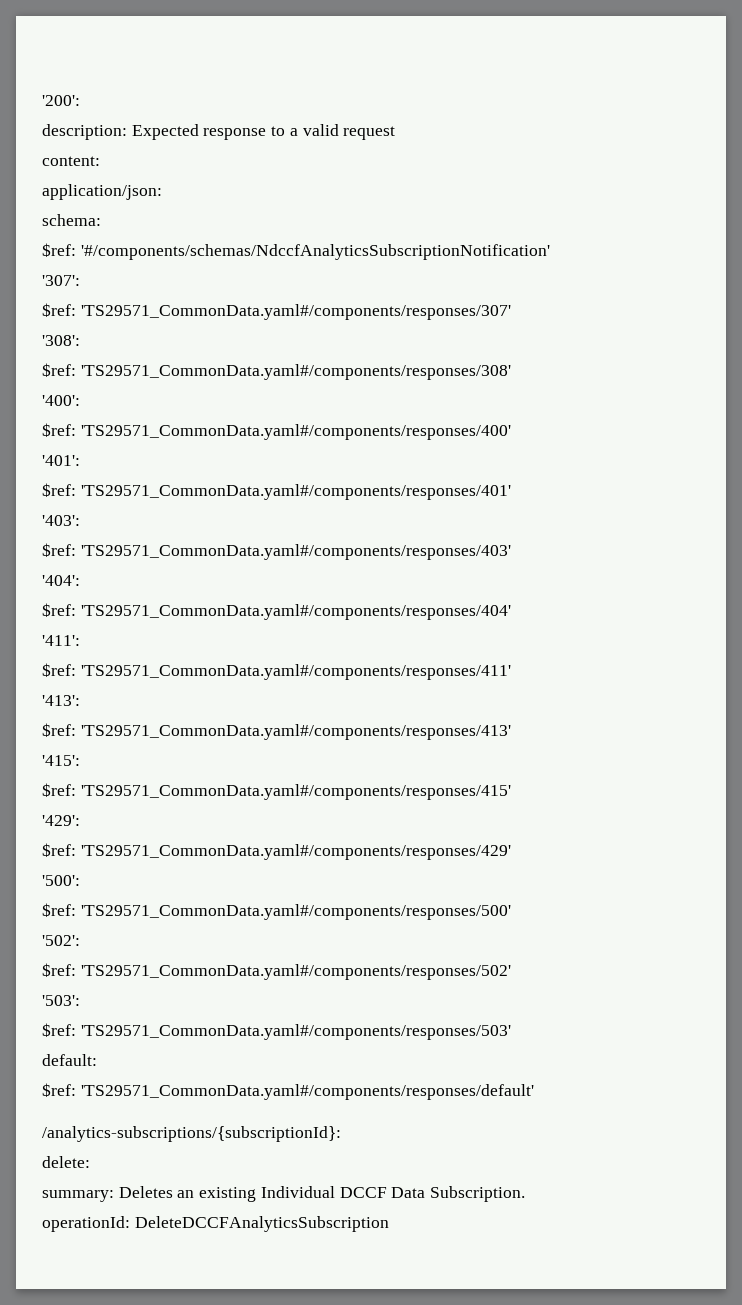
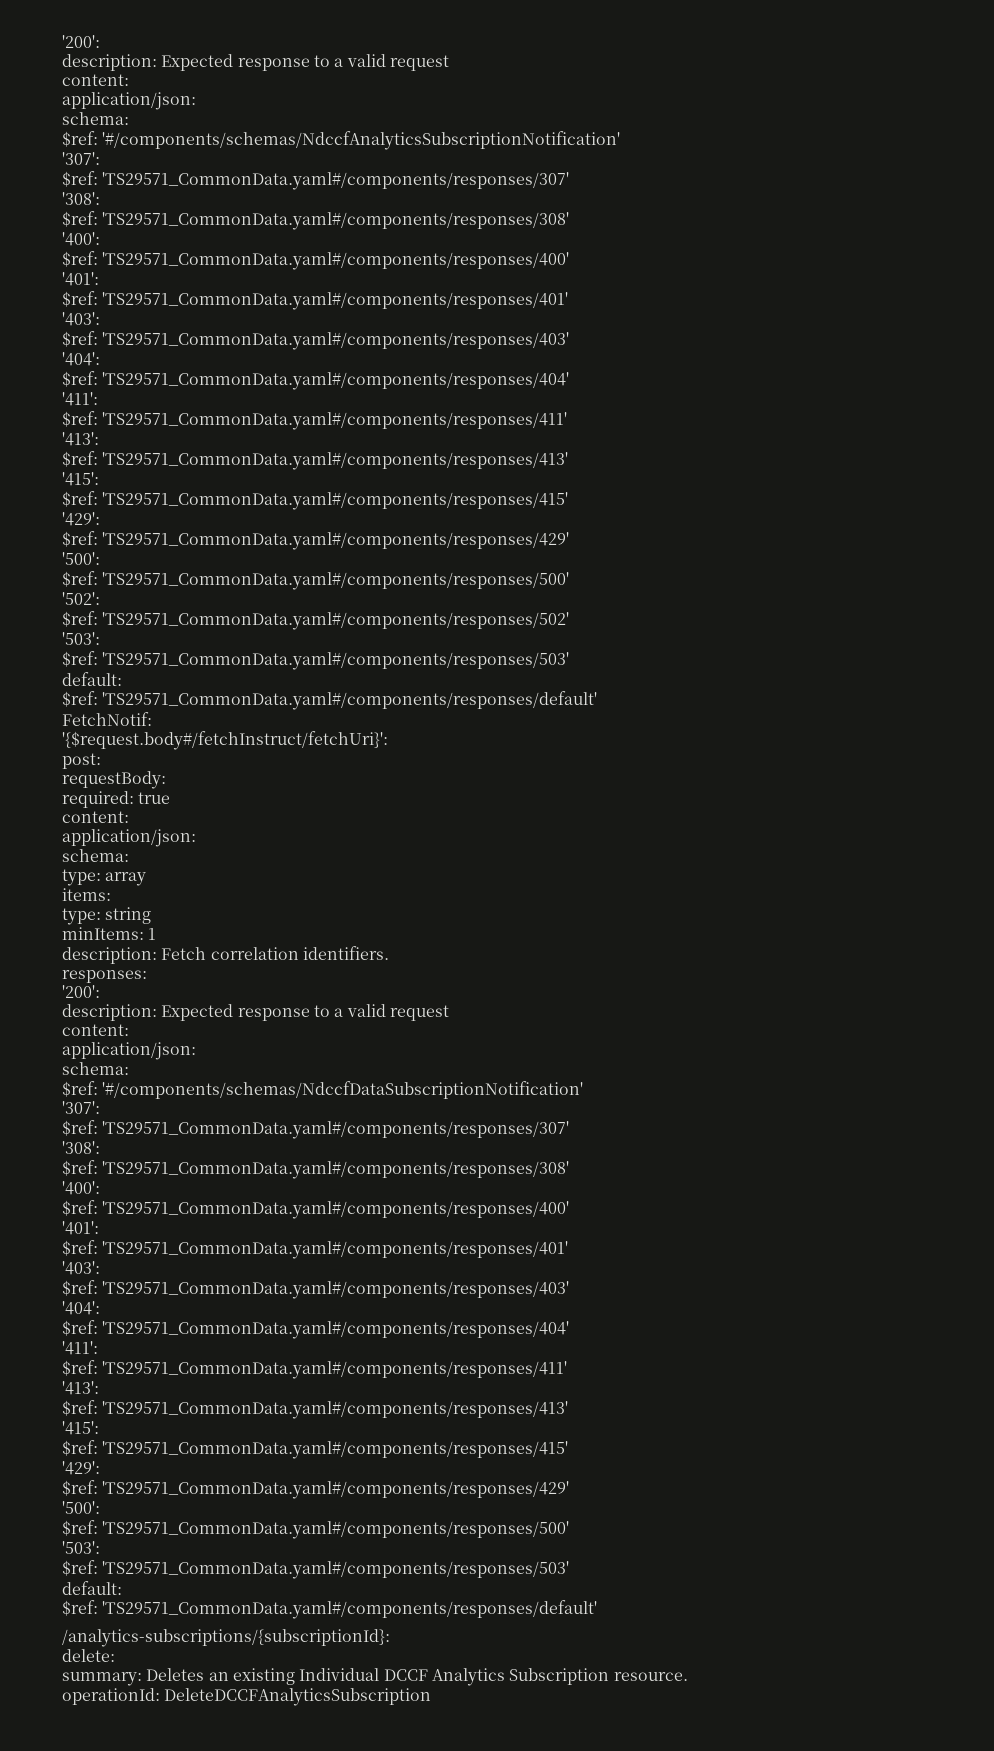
+ FetchNotif:
+ '{$request.body#/fetchInstruct/fetchUri}':
+ post:
+ requestBody:
+ required: true
+ content:
+ application/json:
+ schema:
+ type: array
+ items:
+ type: string
+ minItems: 1
+ description: Fetch correlation identifiers.
+ responses:
+ '200':
+ description: Expected response to a valid request
+ content:
+ application/json:
+ schema:
+ $ref: '#/components/schemas/NdccfDataSubscriptionNotification'
+ '307':
+ $ref: 'TS29571_CommonData.yaml#/components/responses/307'
+ '308':
+ $ref: 'TS29571_CommonData.yaml#/components/responses/308'
+ '400':
+ $ref: 'TS29571_CommonData.yaml#/components/responses/400'
+ '401':
+ $ref: 'TS29571_CommonData.yaml#/components/responses/401'
+ '403':
+ $ref: 'TS29571_CommonData.yaml#/components/responses/403'
+ '404':
+ $ref: 'TS29571_CommonData.yaml#/components/responses/404'
+ '411':
+ $ref: 'TS29571_CommonData.yaml#/components/responses/411'
+ '413':
+ $ref: 'TS29571_CommonData.yaml#/components/responses/413'
+ '415':
+ $ref: 'TS29571_CommonData.yaml#/components/responses/415'
+ '429':
+ $ref: 'TS29571_CommonData.yaml#/components/responses/429'
+ '500':
+ $ref: 'TS29571_CommonData.yaml#/components/responses/500'
+ '503':
+ $ref: 'TS29571_CommonData.yaml#/components/responses/503'
+ default:
+ $ref: 'TS29571_CommonData.yaml#/components/responses/default'
- summary: Deletes an existing Individual DCCF Data Subscription.
+ summary: Deletes an existing Individual DCCF Analytics Subscription resource.

